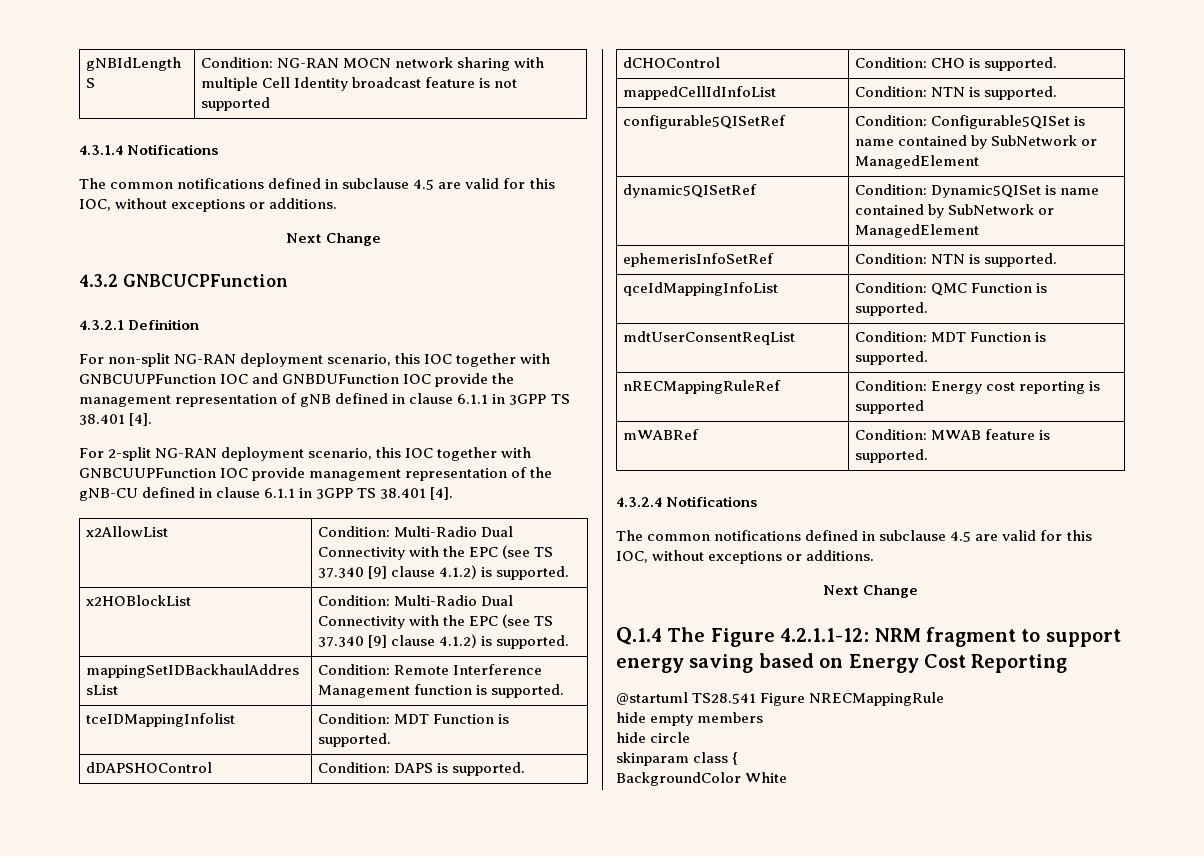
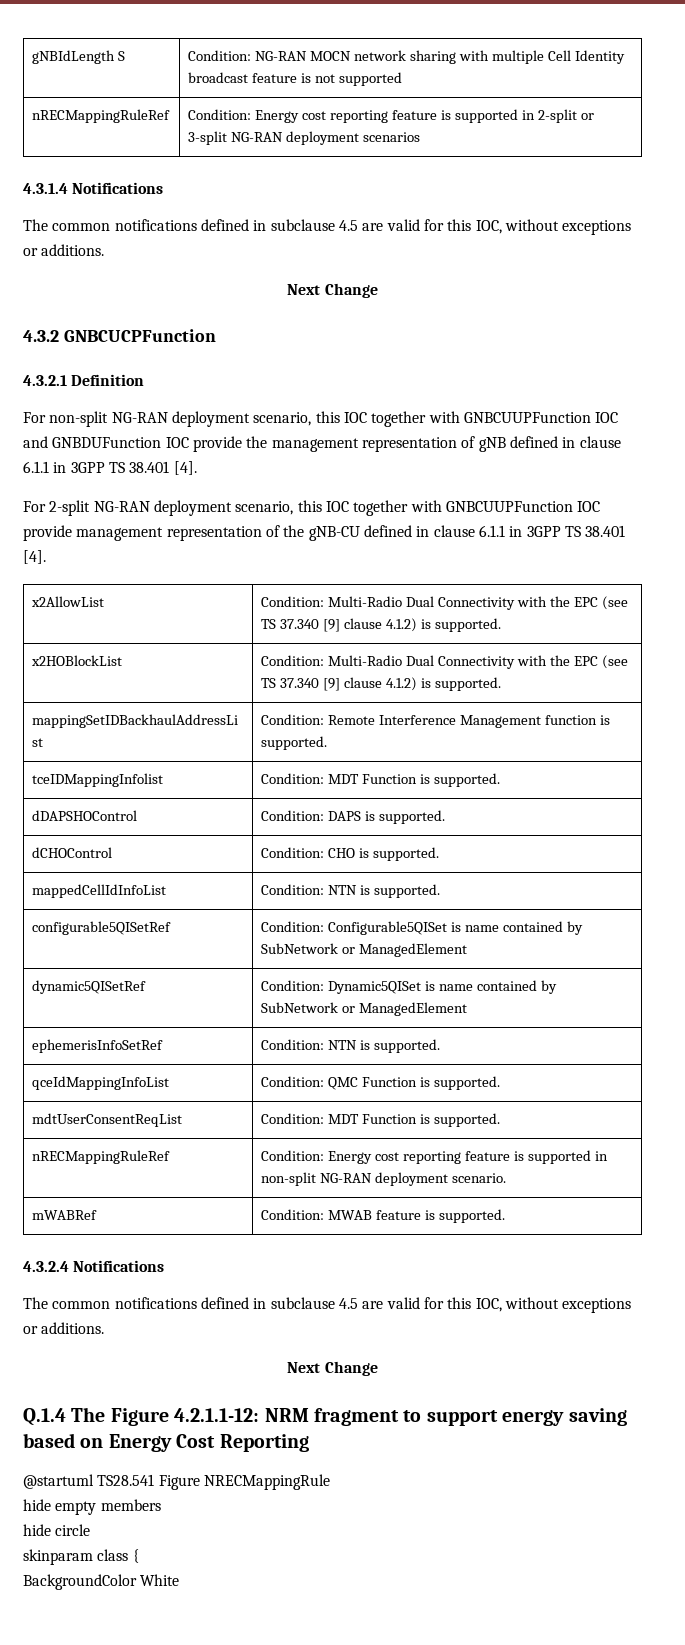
+ nRECMappingRuleRef | Condition: Energy cost reporting feature is supported in 2-split or 3-split NG-RAN deployment scenarios
- nRECMappingRuleRef | Condition: Energy cost reporting is supported
+ nRECMappingRuleRef | Condition: Energy cost reporting feature is supported in non-split NG-RAN deployment scenario.

